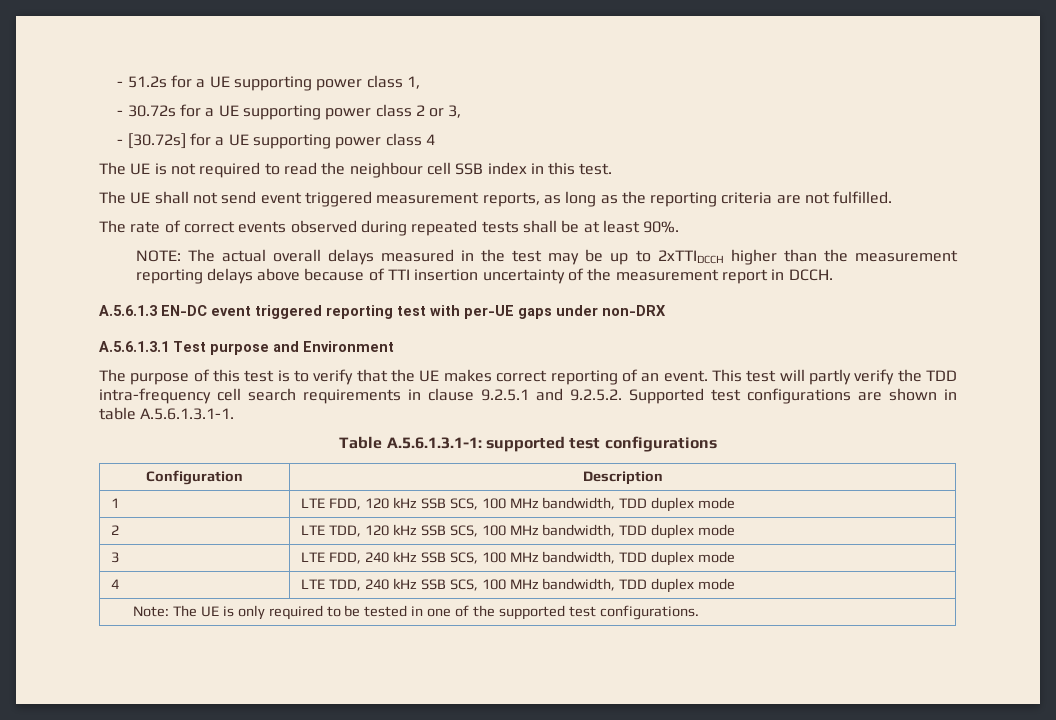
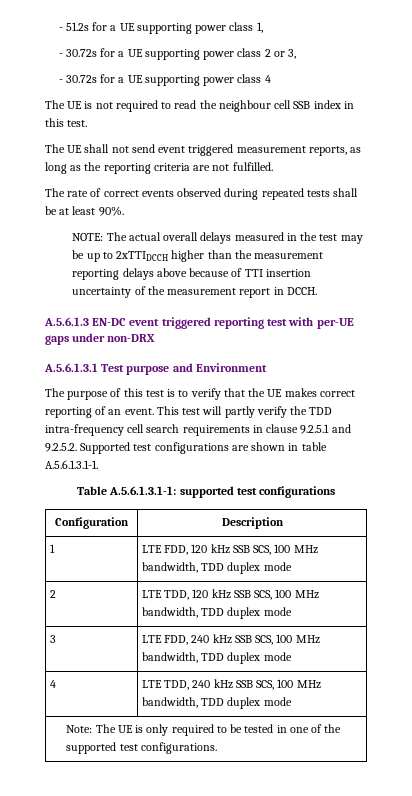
- - [30.72s] for a UE supporting power class 4
+ - 30.72s for a UE supporting power class 4

